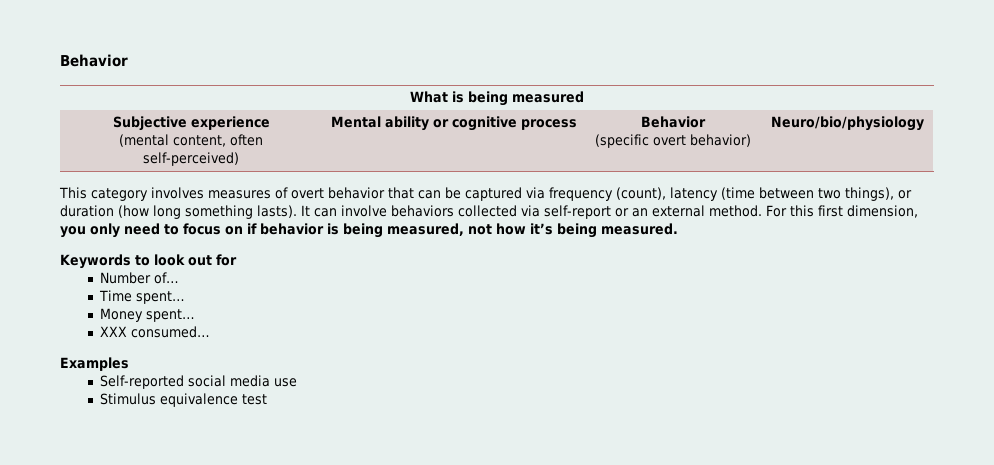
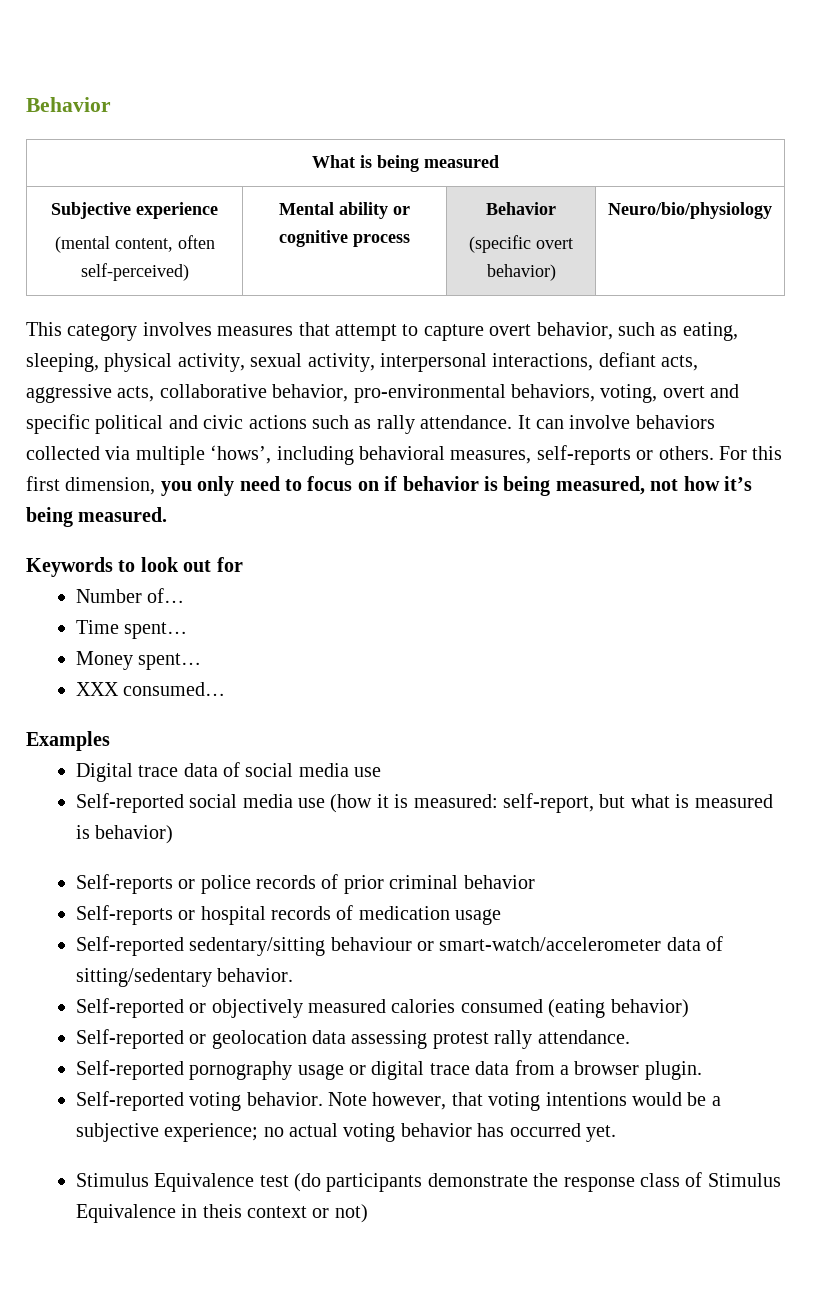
- This category involves measures of overt behavior that can be captured via frequency (count), latency (time between two things), or duration (how long something lasts).
+ This category involves measures that attempt to capture overt behavior, such as eating, sleeping, physical activity, sexual activity, interpersonal interactions, defiant acts, aggressive acts, collaborative behavior, pro-environmental behaviors, voting, overt and specific political and civic actions such as rally attendance.
- It can involve behaviors collected via self-report or an external method.
+ It can involve behaviors collected via multiple ‘hows’, including behavioral measures, self-reports or others.
- Self-reported social media use
- Stimulus equivalence test
+ Digital trace data of social media use
+ Self-reported social media use (how it is measured: self-report, but what is measured is behavior)
+ Self-reports or police records of prior criminal behavior
+ Self-reports or hospital records of medication usage
+ Self-reported sedentary/sitting behaviour or smart-watch/accelerometer data of sitting/sedentary behavior.
+ Self-reported or objectively measured calories consumed (eating behavior)
+ Self-reported or geolocation data assessing protest rally attendance.
+ Self-reported pornography usage or digital trace data from a browser plugin.
+ Self-reported voting behavior. Note however, that voting intentions would be a subjective experience; no actual voting behavior has occurred yet.
+ Stimulus Equivalence test (do participants demonstrate the response class of Stimulus Equivalence in theis context or not)

